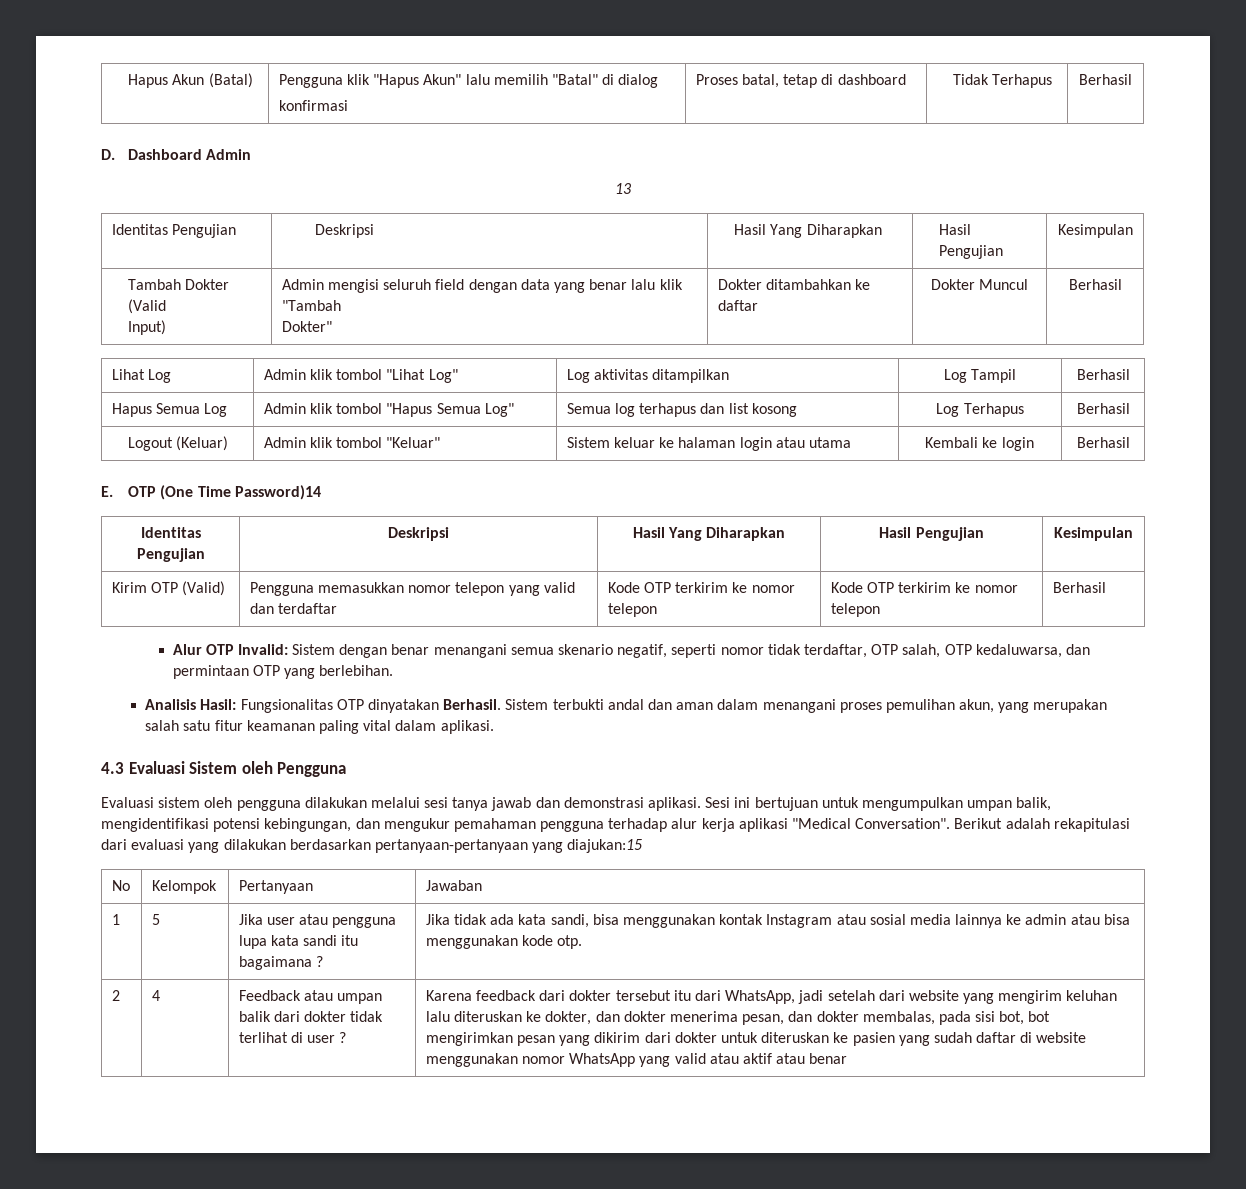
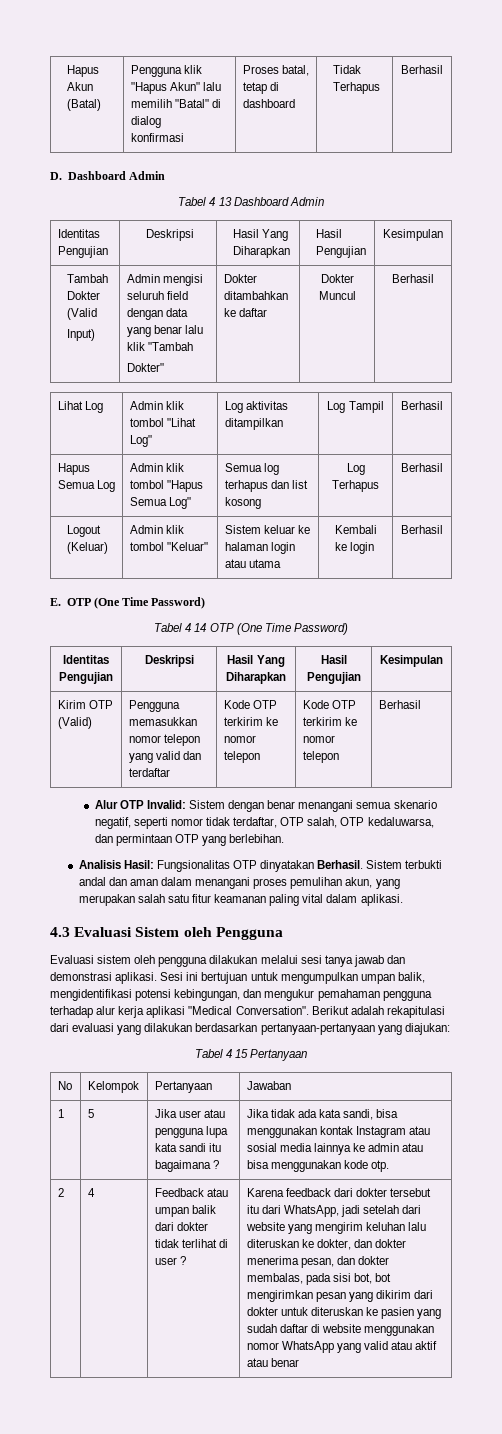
- 13
+ Tabel 4 13 Dashboard Admin
- E. OTP (One Time Password)14
+ E. OTP (One Time Password)
+ Tabel 4 14 OTP (One Time Password)
- Berikut adalah rekapitulasi dari evaluasi yang dilakukan berdasarkan pertanyaan-pertanyaan yang diajukan:15
+ Berikut adalah rekapitulasi dari evaluasi yang dilakukan berdasarkan pertanyaan-pertanyaan yang diajukan:
+ Tabel 4 15 Pertanyaan

